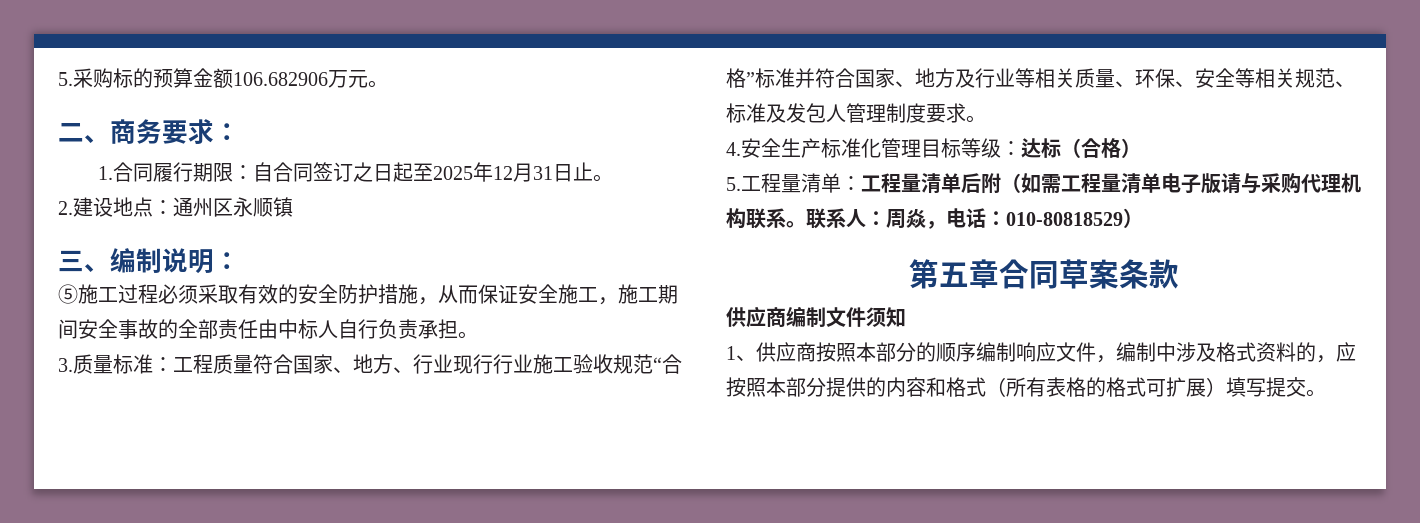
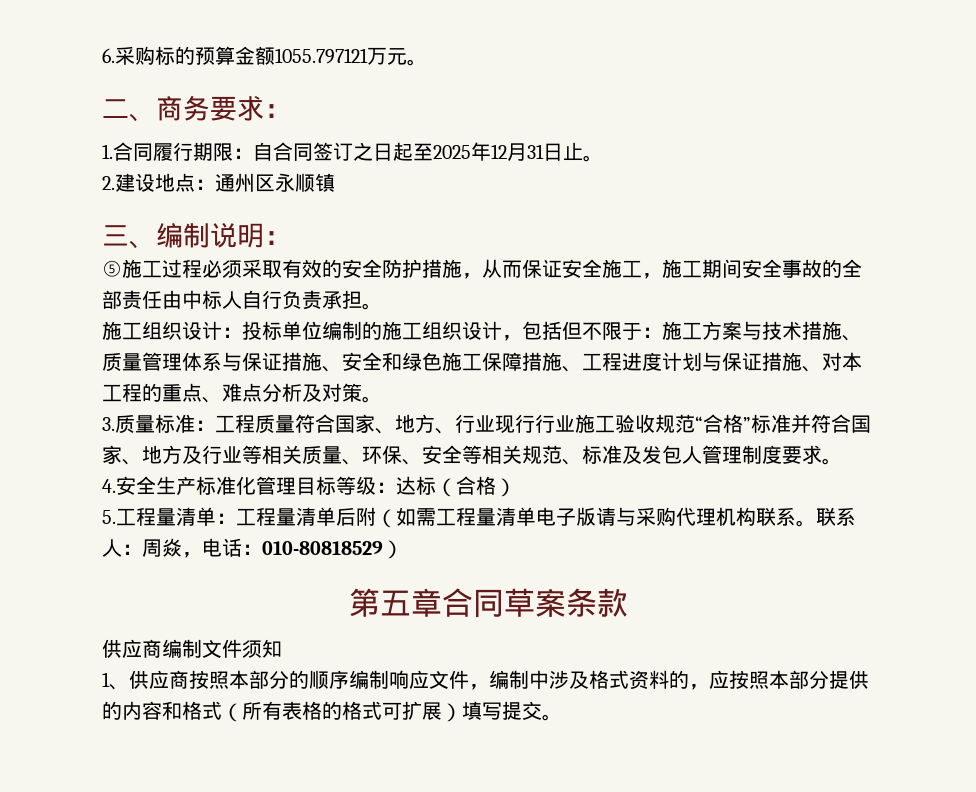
- 5.采购标的预算金额106.682906万元。
+ 6.采购标的预算金额1055.797121万元。
+ 施工组织设计：投标单位编制的施工组织设计，包括但不限于：施工方案与技术措施、质量管理体系与保证措施、安全和绿色施工保障措施、工程进度计划与保证措施、对本工程的重点、难点分析及对策。

